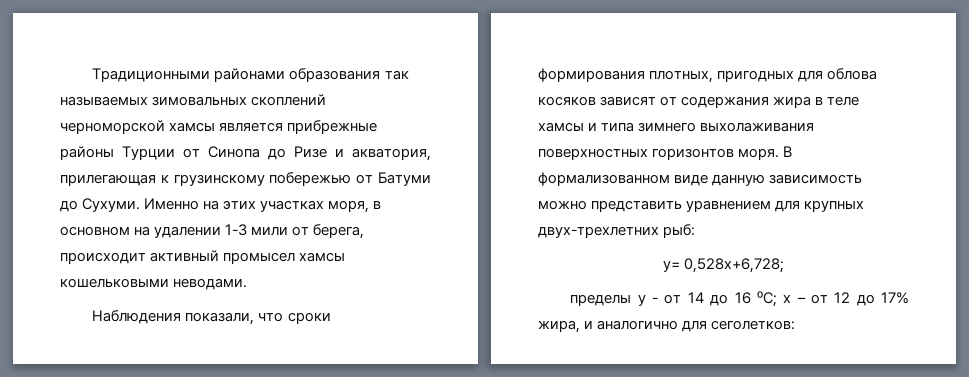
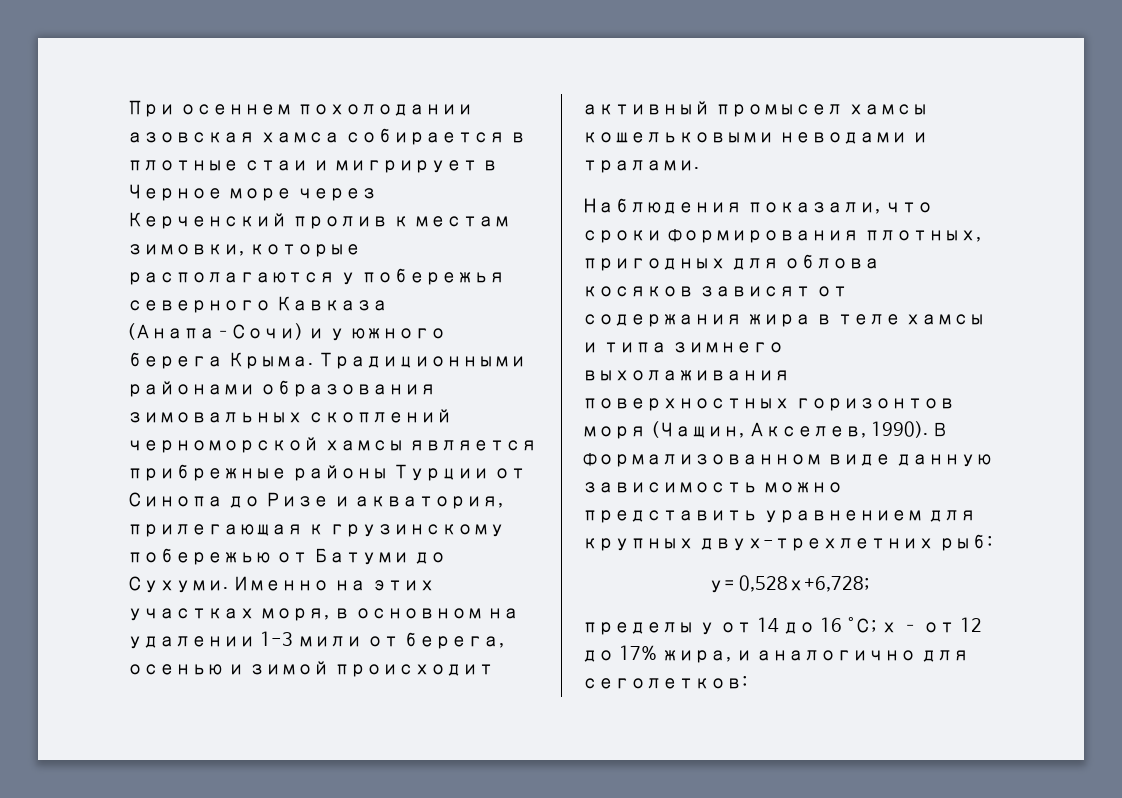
+ При осеннем похолодании азовская хамса собирается в плотные стаи и мигрирует в Черное море через Керченский пролив к местам зимовки, которые располагаются у побережья северного Кавказа (Анапа–Сочи) и у южного берега Крыма.
- Традиционными районами образования так называемых зимовальных скоплений черноморской хамсы является прибрежные районы Турции от Синопа до Ризе и акватория, прилегающая к грузинскому побережью от Батуми до Сухуми.
+ Традиционными районами образования зимовальных скоплений черноморской хамсы является прибрежные районы Турции от Синопа до Ризе и акватория, прилегающая к грузинскому побережью от Батуми до Сухуми.
- Именно на этих участках моря, в основном на удалении 1-3 мили от берега, происходит активный промысел хамсы кошельковыми неводами.
+ Именно на этих участках моря, в основном на удалении 1-3 мили от берега, осенью и зимой происходит активный промысел хамсы кошельковыми неводами и тралами.
- Наблюдения показали, что сроки формирования плотных, пригодных для облова косяков зависят от содержания жира в теле хамсы и типа зимнего выхолаживания поверхностных горизонтов моря.
+ Наблюдения показали, что сроки формирования плотных, пригодных для облова косяков зависят от содержания жира в теле хамсы и типа зимнего выхолаживания поверхностных горизонтов моря (Чащин, Акселев, 1990).
- пределы у - от 14 до 16 ⁰С; х – от 12 до 17% жира, и аналогично для сеголетков:
+ пределы у от 14 до 16 °С; х – от 12 до 17% жира, и аналогично для сеголетков:

